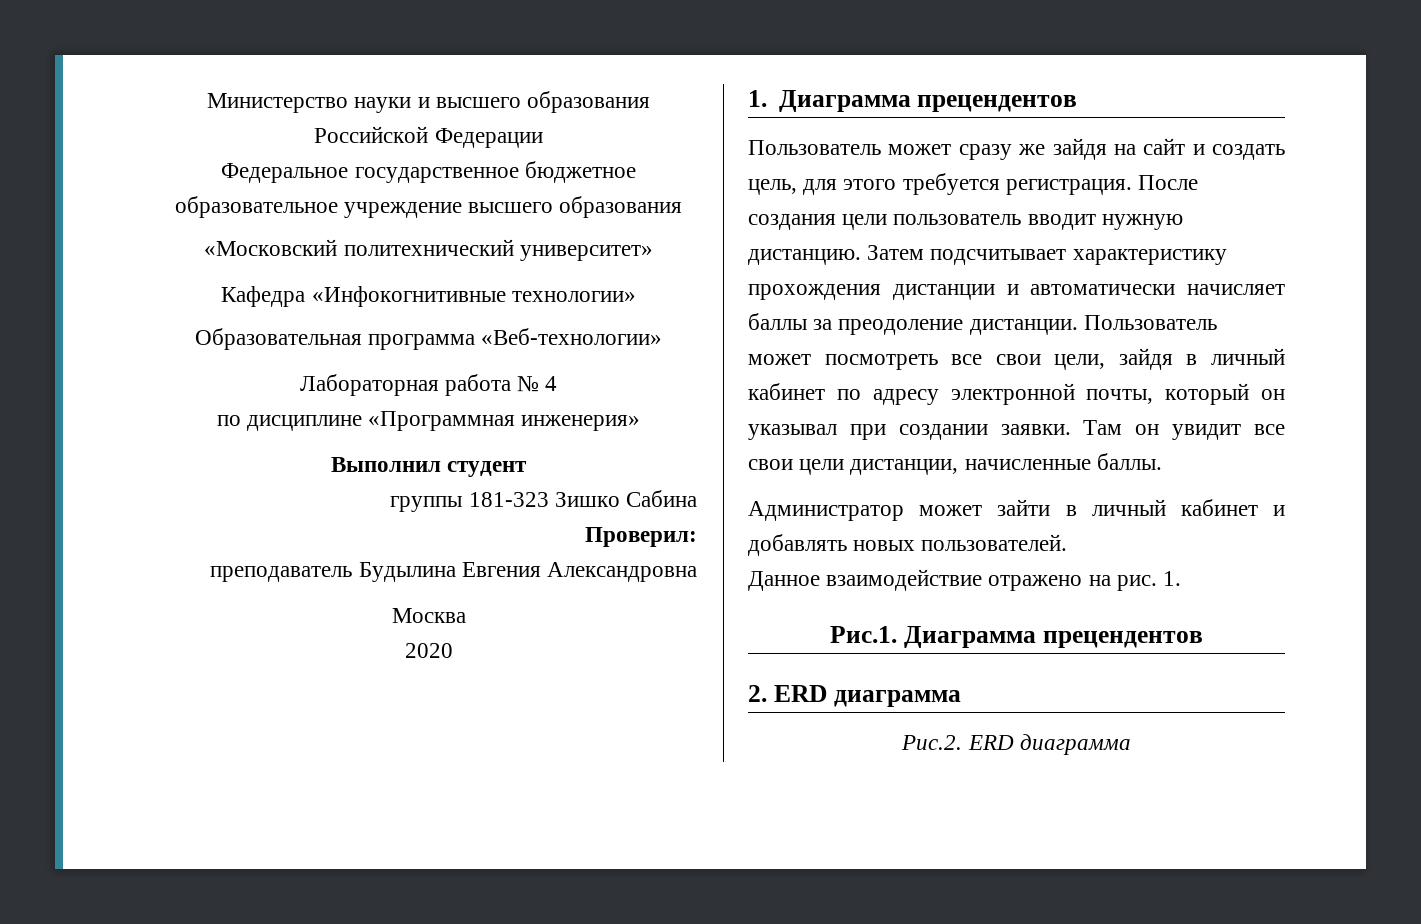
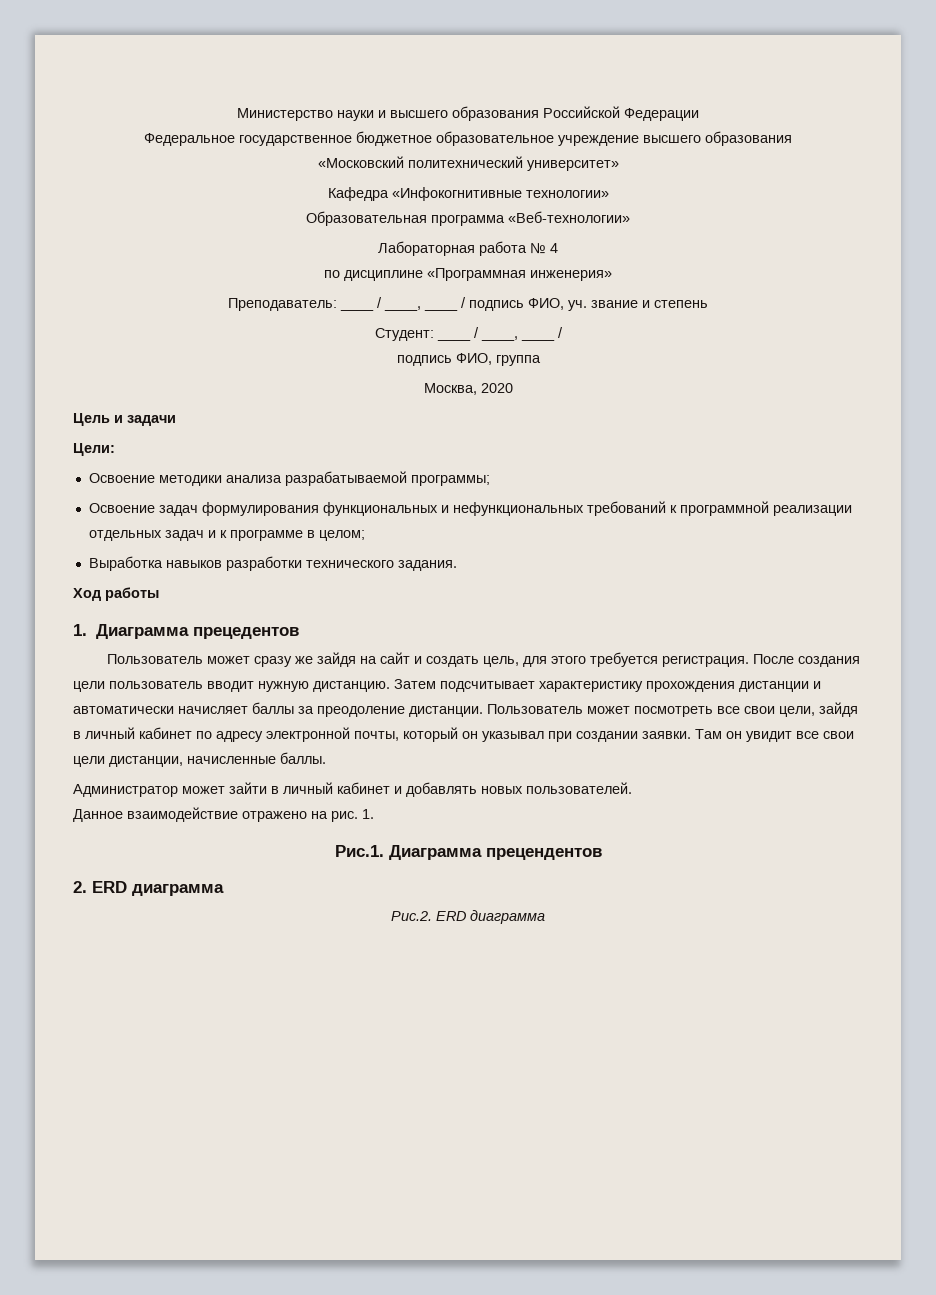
- Выполнил студент
- группы 181-323 Зишко Сабина
- Проверил:
- преподаватель Будылина Евгения Александровна
- Москва
- 2020
+ Преподаватель: ____ / ____, ____ / подпись ФИО, уч. звание и степень
+ Студент: ____ / ____, ____ /
+ подпись ФИО, группа
+ Москва, 2020
+ Цель и задачи
+ Цели:
+ Освоение методики анализа разрабатываемой программы;
+ Освоение задач формулирования функциональных и нефункциональных требований к программной реализации отдельных задач и к программе в целом;
+ Выработка навыков разработки технического задания.
+ Ход работы
- 1. Диаграмма прецендентов
+ 1. Диаграмма прецедентов

